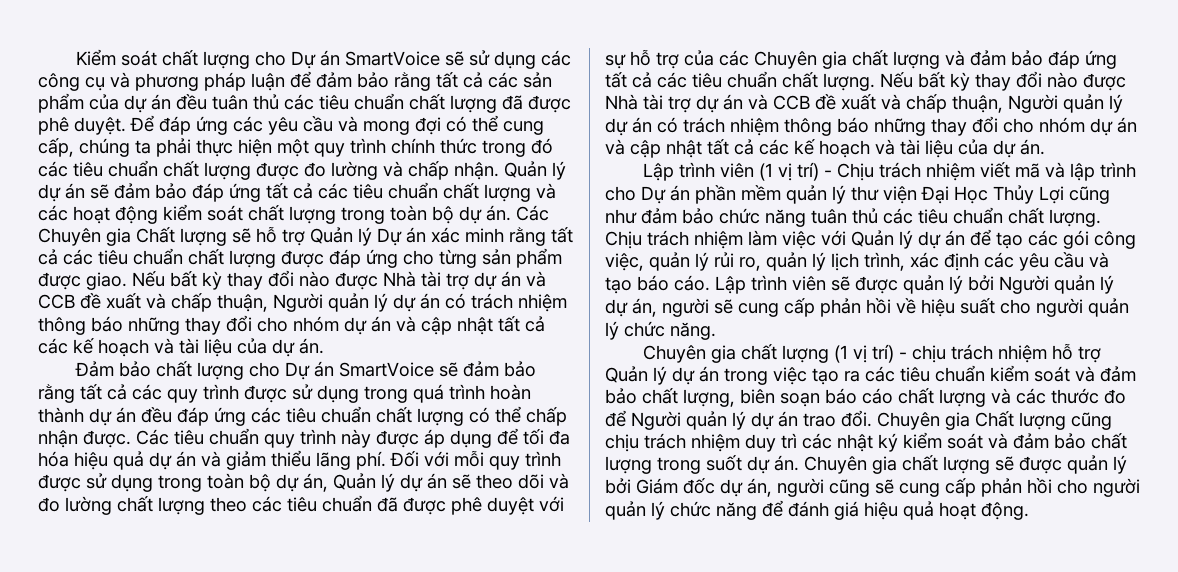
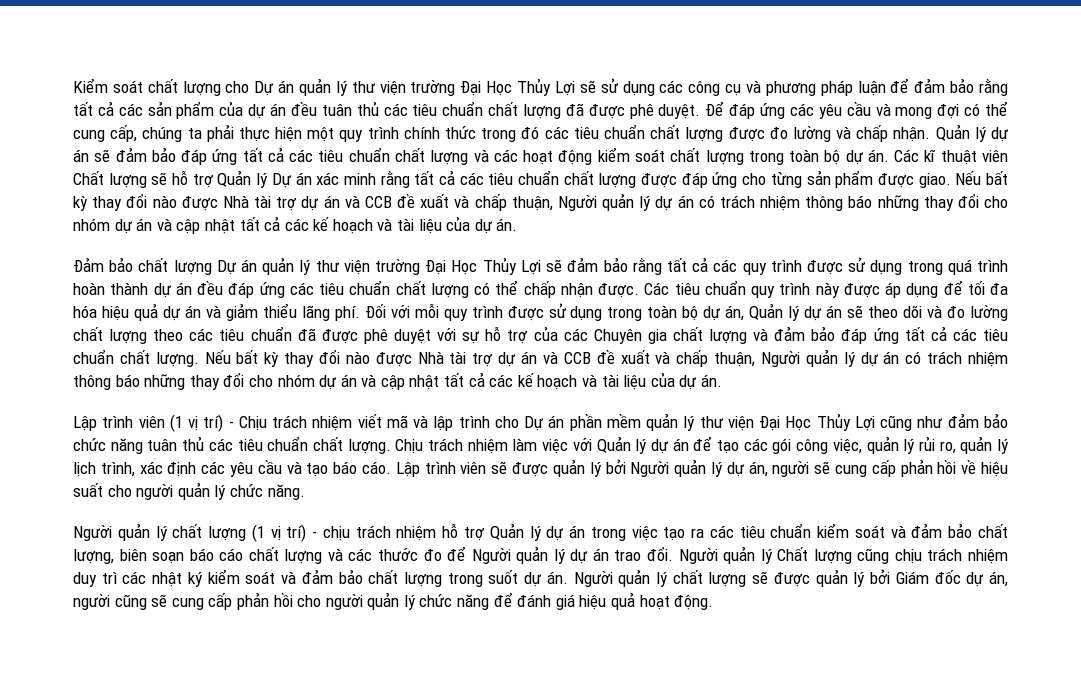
- Kiểm soát chất lượng cho Dự án SmartVoice sẽ sử dụng các công cụ và phương pháp luận để đảm bảo rằng tất cả các sản phẩm của dự án đều tuân thủ các tiêu chuẩn chất lượng đã được phê duyệt.
+ Kiểm soát chất lượng cho Dự án quản lý thư viện trường Đại Học Thủy Lợi sẽ sử dụng các công cụ và phương pháp luận để đảm bảo rằng tất cả các sản phẩm của dự án đều tuân thủ các tiêu chuẩn chất lượng đã được phê duyệt.
- Các Chuyên gia Chất lượng sẽ hỗ trợ Quản lý Dự án xác minh rằng tất cả các tiêu chuẩn chất lượng được đáp ứng cho từng sản phẩm được giao.
+ Các kĩ thuật viên Chất lượng sẽ hỗ trợ Quản lý Dự án xác minh rằng tất cả các tiêu chuẩn chất lượng được đáp ứng cho từng sản phẩm được giao.
- Đảm bảo chất lượng cho Dự án SmartVoice sẽ đảm bảo rằng tất cả các quy trình được sử dụng trong quá trình hoàn thành dự án đều đáp ứng các tiêu chuẩn chất lượng có thể chấp nhận được.
+ Đảm bảo chất lượng Dự án quản lý thư viện trường Đại Học Thủy Lợi sẽ đảm bảo rằng tất cả các quy trình được sử dụng trong quá trình hoàn thành dự án đều đáp ứng các tiêu chuẩn chất lượng có thể chấp nhận được.
- Chuyên gia chất lượng (1 vị trí) - chịu trách nhiệm hỗ trợ Quản lý dự án trong việc tạo ra các tiêu chuẩn kiểm soát và đảm bảo chất lượng, biên soạn báo cáo chất lượng và các thước đo để Người quản lý dự án trao đổi.
+ Người quản lý chất lượng (1 vị trí) - chịu trách nhiệm hỗ trợ Quản lý dự án trong việc tạo ra các tiêu chuẩn kiểm soát và đảm bảo chất lượng, biên soạn báo cáo chất lượng và các thước đo để Người quản lý dự án trao đổi.
- Chuyên gia Chất lượng cũng chịu trách nhiệm duy trì các nhật ký kiểm soát và đảm bảo chất lượng trong suốt dự án.
+ Người quản lý Chất lượng cũng chịu trách nhiệm duy trì các nhật ký kiểm soát và đảm bảo chất lượng trong suốt dự án.
- Chuyên gia chất lượng sẽ được quản lý bởi Giám đốc dự án, người cũng sẽ cung cấp phản hồi cho người quản lý chức năng để đánh giá hiệu quả hoạt động.
+ Người quản lý chất lượng sẽ được quản lý bởi Giám đốc dự án, người cũng sẽ cung cấp phản hồi cho người quản lý chức năng để đánh giá hiệu quả hoạt động.

